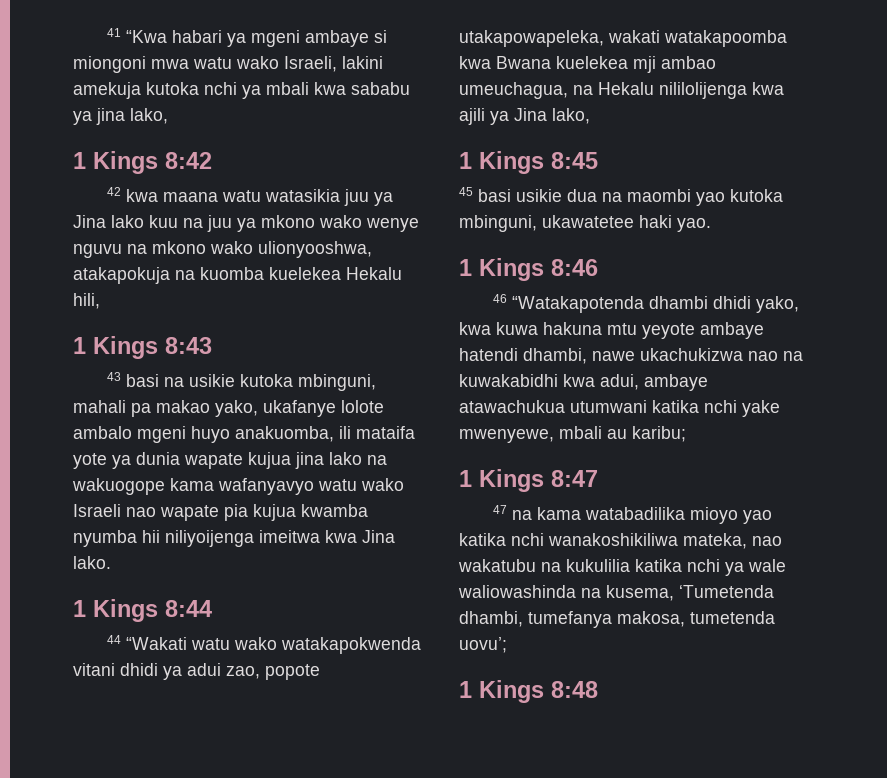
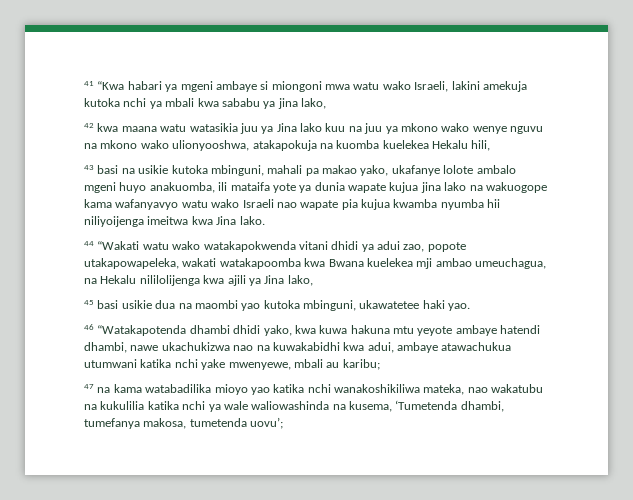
- 1 Kings 8:42
- 1 Kings 8:43
- 1 Kings 8:44
- 1 Kings 8:45
- 1 Kings 8:46
- 1 Kings 8:47
- 1 Kings 8:48

